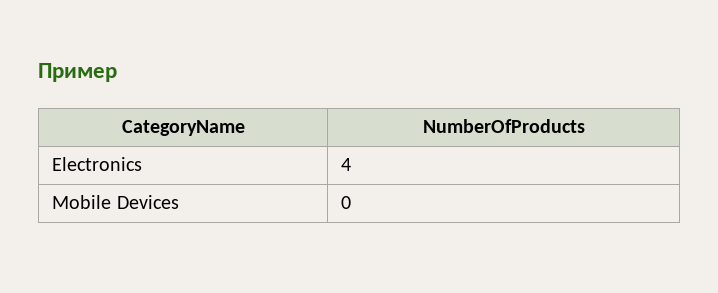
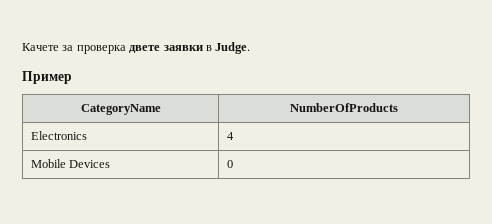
+ Качете за проверка двете заявки в Judge.

